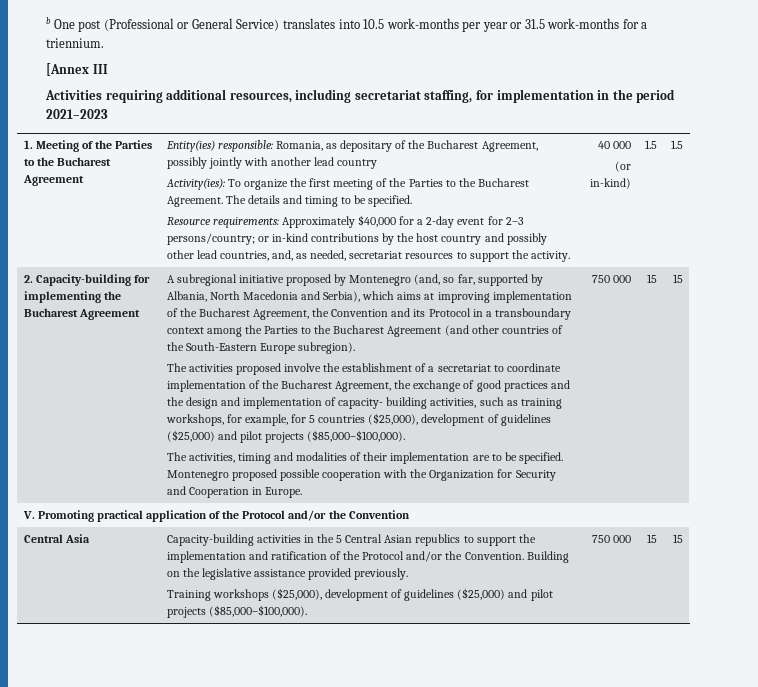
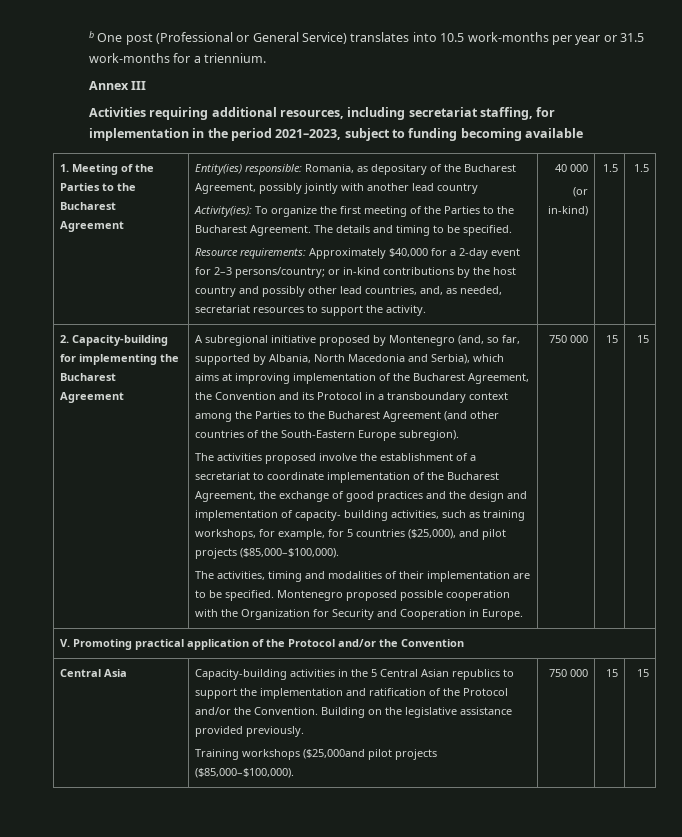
- [Annex III
+ Annex III
- Activities requiring additional resources, including secretariat staffing, for implementation in the period 2021–2023
+ Activities requiring additional resources, including secretariat staffing, for implementation in the period 2021–2023, subject to funding becoming available
- The activities proposed involve the establishment of a secretariat to coordinate implementation of the Bucharest Agreement, the exchange of good practices and the design and implementation of capacity- building activities, such as training workshops, for example, for 5 countries ($25,000), development of guidelines ($25,000) and pilot projects ($85,000–$100,000).
+ The activities proposed involve the establishment of a secretariat to coordinate implementation of the Bucharest Agreement, the exchange of good practices and the design and implementation of capacity- building activities, such as training workshops, for example, for 5 countries ($25,000), and pilot projects ($85,000–$100,000).
- Training workshops ($25,000), development of guidelines ($25,000) and pilot projects ($85,000–$100,000).
+ Training workshops ($25,000and pilot projects ($85,000–$100,000).

